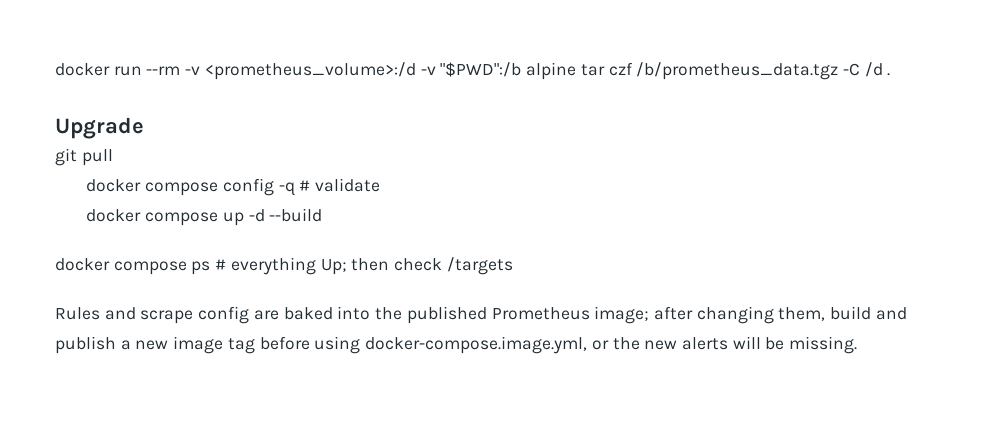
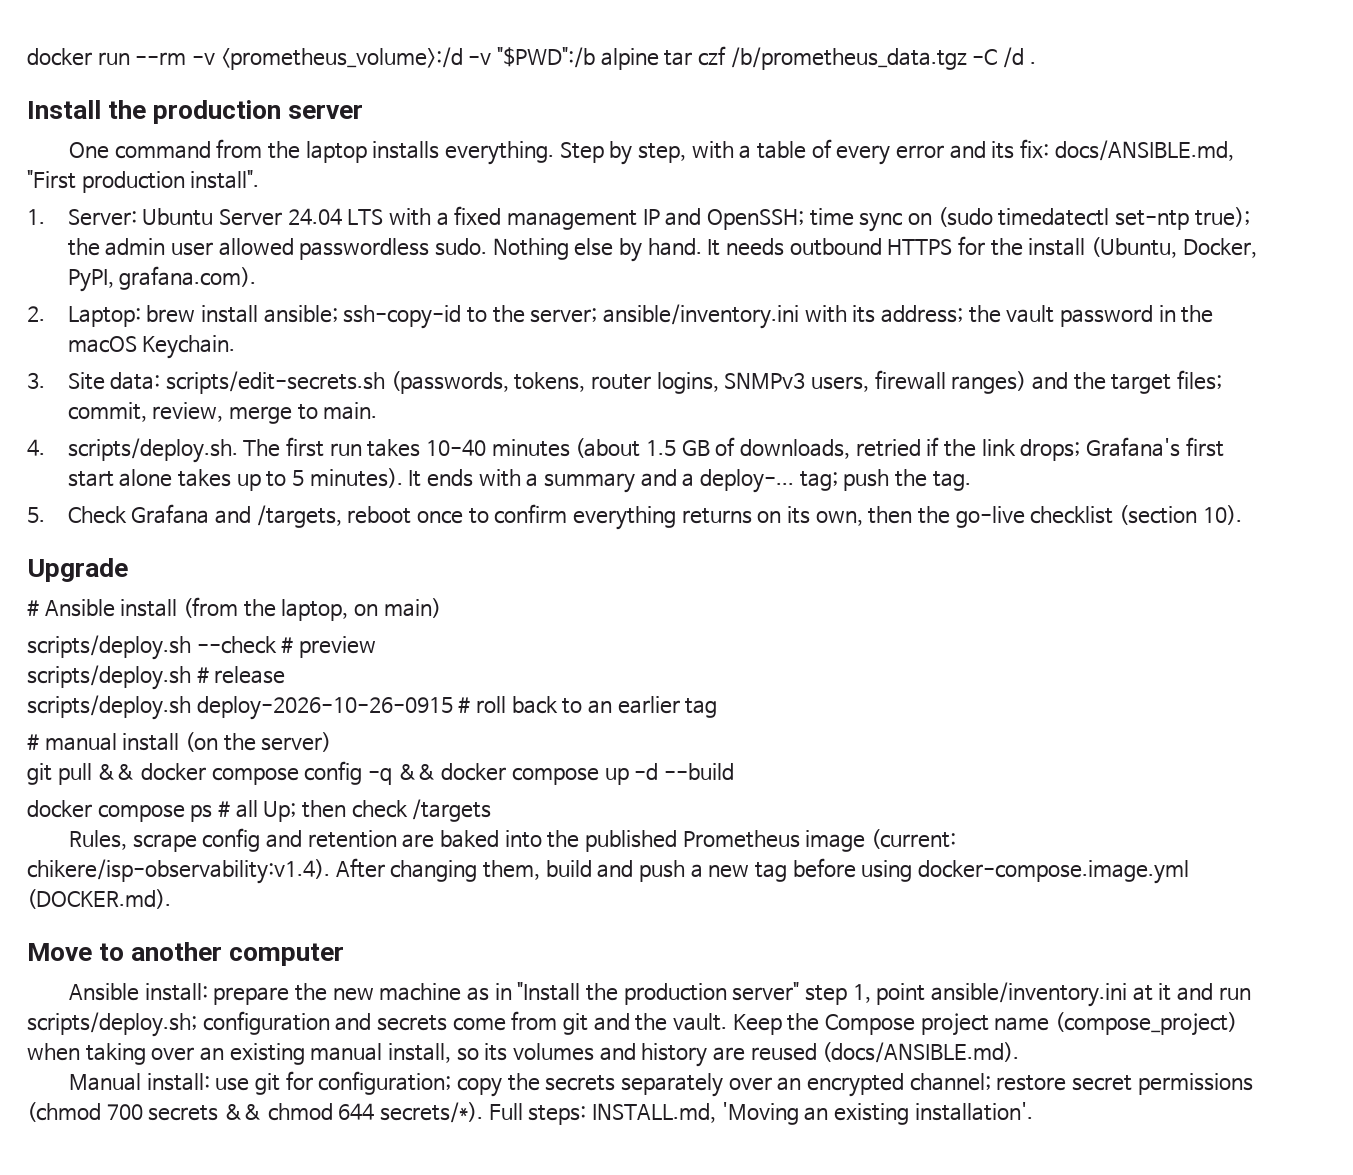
+ Install the production server
+ One command from the laptop installs everything. Step by step, with a table of every error and its fix: docs/ANSIBLE.md, "First production install".
+ 1. Server: Ubuntu Server 24.04 LTS with a fixed management IP and OpenSSH; time sync on (sudo timedatectl set-ntp true); the admin user allowed passwordless sudo. Nothing else by hand. It needs outbound HTTPS for the install (Ubuntu, Docker, PyPI, grafana.com).
+ 2. Laptop: brew install ansible; ssh-copy-id to the server; ansible/inventory.ini with its address; the vault password in the macOS Keychain.
+ 3. Site data: scripts/edit-secrets.sh (passwords, tokens, router logins, SNMPv3 users, firewall ranges) and the target files; commit, review, merge to main.
+ 4. scripts/deploy.sh. The first run takes 10-40 minutes (about 1.5 GB of downloads, retried if the link drops; Grafana's first start alone takes up to 5 minutes). It ends with a summary and a deploy-... tag; push the tag.
+ 5. Check Grafana and /targets, reboot once to confirm everything returns on its own, then the go-live checklist (section 10).
  Upgrade
+ # Ansible install (from the laptop, on main)
+ scripts/deploy.sh --check # preview
+ scripts/deploy.sh # release
+ scripts/deploy.sh deploy-2026-10-26-0915 # roll back to an earlier tag
+ # manual install (on the server)
- git pull
- docker compose config -q # validate
- docker compose up -d --build
+ git pull && docker compose config -q && docker compose up -d --build
- docker compose ps # everything Up; then check /targets
+ docker compose ps # all Up; then check /targets
- Rules and scrape config are baked into the published Prometheus image; after changing them, build and publish a new image tag before using docker-compose.image.yml, or the new alerts will be missing.
+ Rules, scrape config and retention are baked into the published Prometheus image (current: chikere/isp-observability:v1.4). After changing them, build and push a new tag before using docker-compose.image.yml (DOCKER.md).
+ Move to another computer
+ Ansible install: prepare the new machine as in "Install the production server" step 1, point ansible/inventory.ini at it and run scripts/deploy.sh; configuration and secrets come from git and the vault. Keep the Compose project name (compose_project) when taking over an existing manual install, so its volumes and history are reused (docs/ANSIBLE.md).
+ Manual install: use git for configuration; copy the secrets separately over an encrypted channel; restore secret permissions (chmod 700 secrets && chmod 644 secrets/*). Full steps: INSTALL.md, 'Moving an existing installation'.

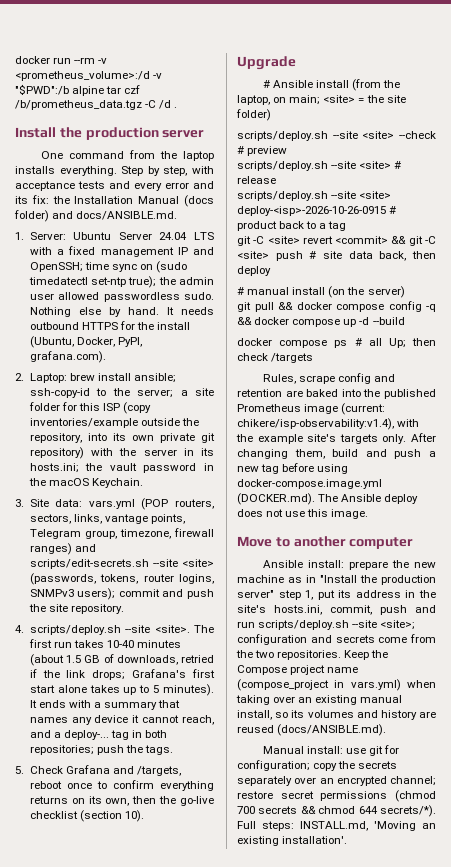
- Step by step, with a table of every error and its fix: docs/ANSIBLE.md, "First production install".
+ Step by step, with acceptance tests and every error and its fix: the Installation Manual (docs folder) and docs/ANSIBLE.md.
- 2. Laptop: brew install ansible; ssh-copy-id to the server; ansible/inventory.ini with its address; the vault password in the macOS Keychain.
+ 2. Laptop: brew install ansible; ssh-copy-id to the server; a site folder for this ISP (copy inventories/example outside the repository, into its own private git repository) with the server in its hosts.ini; the vault password in the macOS Keychain.
- 3. Site data: scripts/edit-secrets.sh (passwords, tokens, router logins, SNMPv3 users, firewall ranges) and the target files; commit, review, merge to main.
- 4. scripts/deploy.sh. The first run takes 10-40 minutes (about 1.5 GB of downloads, retried if the link drops; Grafana's first start alone takes up to 5 minutes).
+ 3. Site data: vars.yml (POP routers, sectors, links, vantage points, Telegram group, timezone, firewall ranges) and scripts/edit-secrets.sh --site <site> (passwords, tokens, router logins, SNMPv3 users); commit and push the site repository.
+ 4. scripts/deploy.sh --site <site>. The first run takes 10-40 minutes (about 1.5 GB of downloads, retried if the link drops; Grafana's first start alone takes up to 5 minutes).
- It ends with a summary and a deploy-... tag; push the tag.
+ It ends with a summary that names any device it cannot reach, and a deploy-... tag in both repositories; push the tags.
- # Ansible install (from the laptop, on main)
- scripts/deploy.sh --check # preview
+ # Ansible install (from the laptop, on main; <site> = the site folder)
+ scripts/deploy.sh --site <site> --check # preview
- scripts/deploy.sh # release
+ scripts/deploy.sh --site <site> # release
- scripts/deploy.sh deploy-2026-10-26-0915 # roll back to an earlier tag
+ scripts/deploy.sh --site <site> deploy-<isp>-2026-10-26-0915 # product back to a tag
+ git -C <site> revert <commit> && git -C <site> push # site data back, then deploy
- Rules, scrape config and retention are baked into the published Prometheus image (current: chikere/isp-observability:v1.4). After changing them, build and push a new tag before using docker-compose.image.yml (DOCKER.md).
+ Rules, scrape config and retention are baked into the published Prometheus image (current: chikere/isp-observability:v1.4), with the example site's targets only. After changing them, build and push a new tag before using docker-compose.image.yml (DOCKER.md). The Ansible deploy does not use this image.
- Ansible install: prepare the new machine as in "Install the production server" step 1, point ansible/inventory.ini at it and run scripts/deploy.sh; configuration and secrets come from git and the vault.
+ Ansible install: prepare the new machine as in "Install the production server" step 1, put its address in the site's hosts.ini, commit, push and run scripts/deploy.sh --site <site>; configuration and secrets come from the two repositories.
- Keep the Compose project name (compose_project) when taking over an existing manual install, so its volumes and history are reused (docs/ANSIBLE.md).
+ Keep the Compose project name (compose_project in vars.yml) when taking over an existing manual install, so its volumes and history are reused (docs/ANSIBLE.md).

